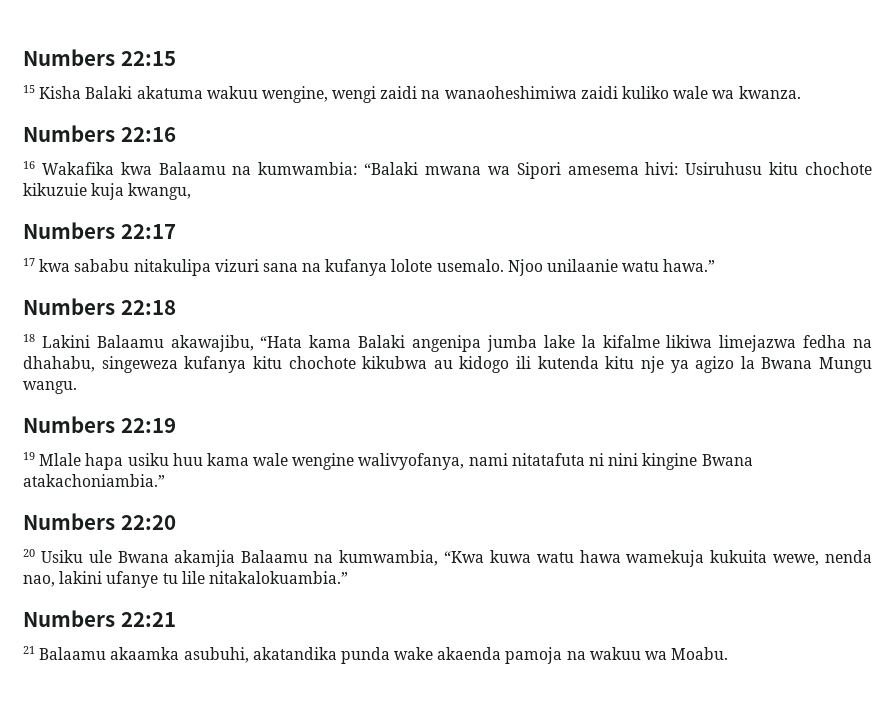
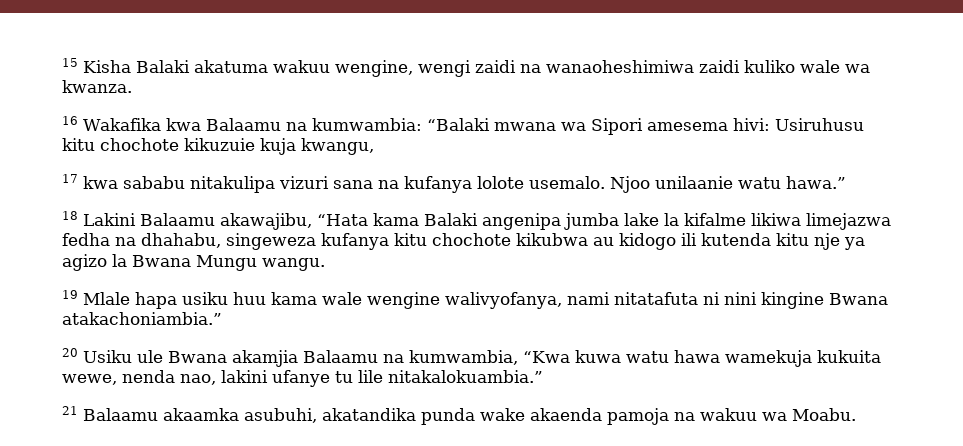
- Numbers 22:15
- Numbers 22:16
- Numbers 22:17
- Numbers 22:18
- Numbers 22:19
- Numbers 22:20
- Numbers 22:21

